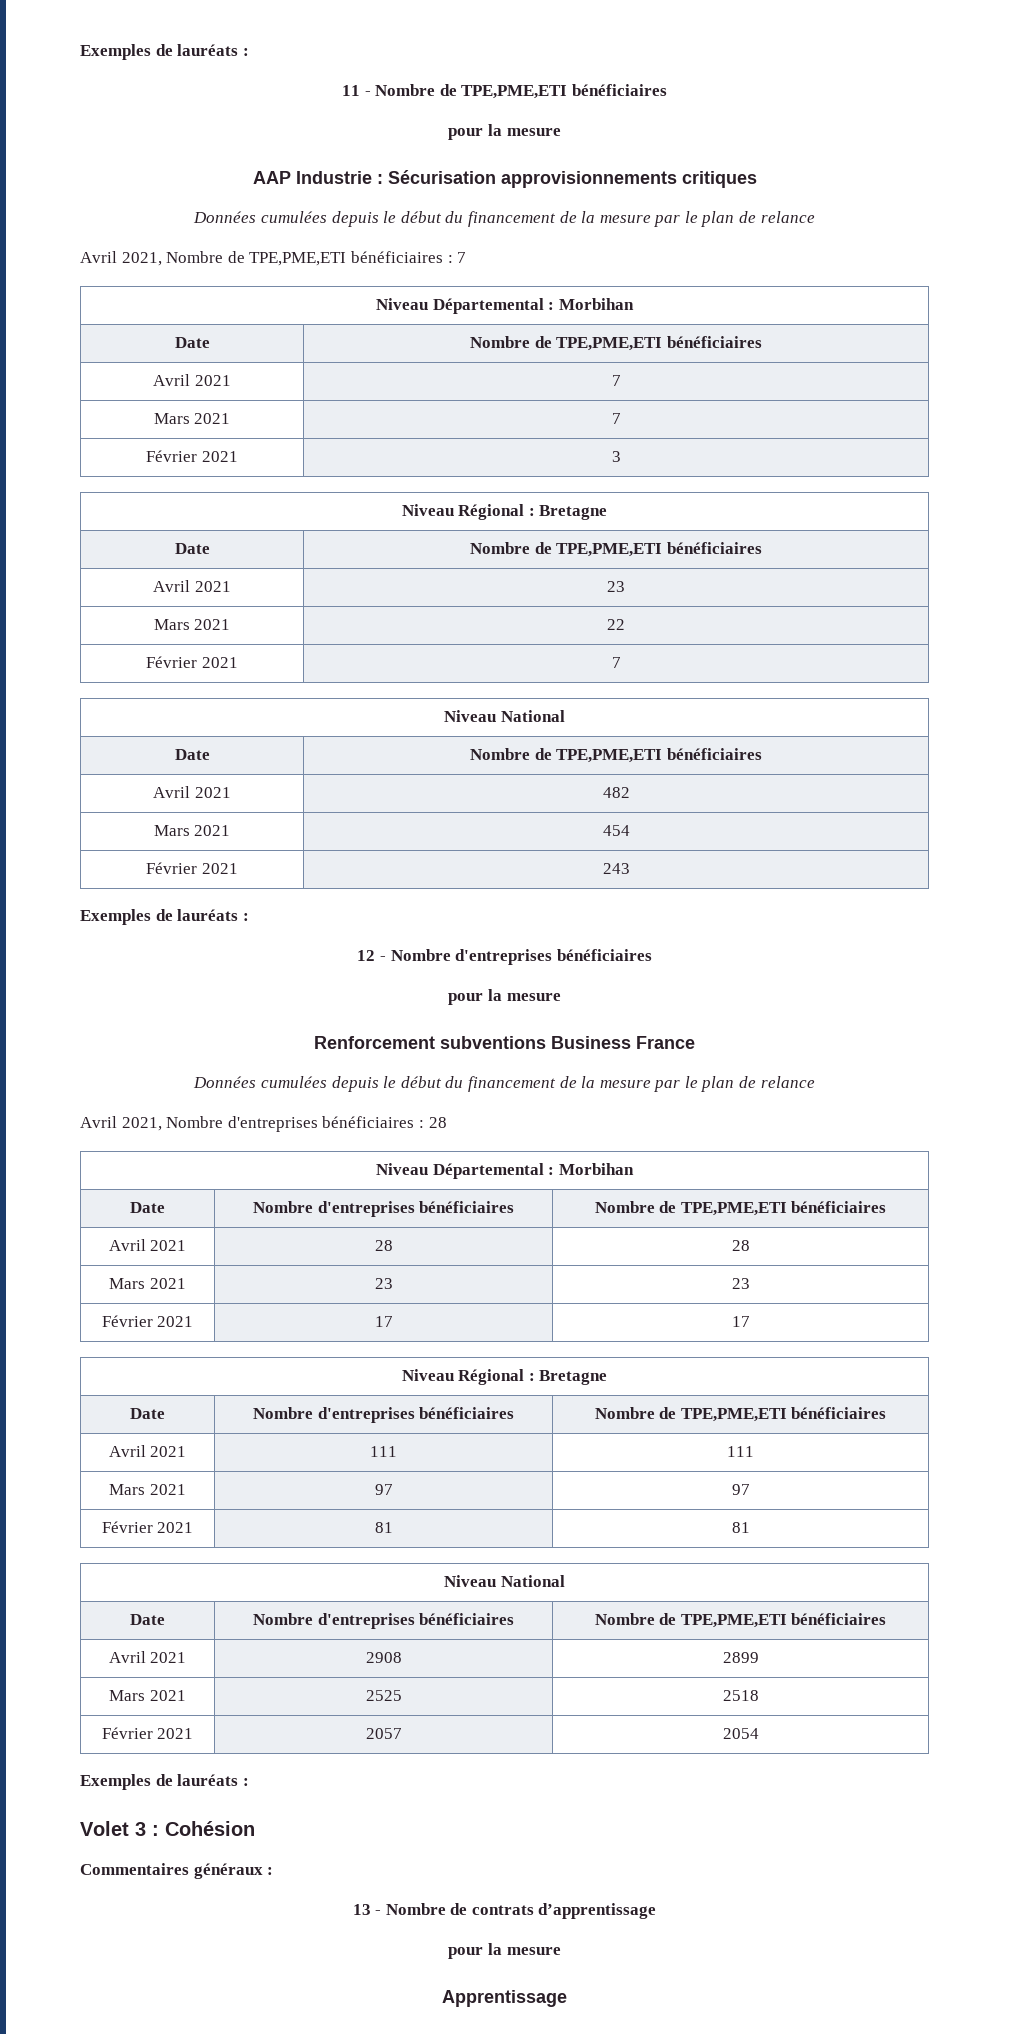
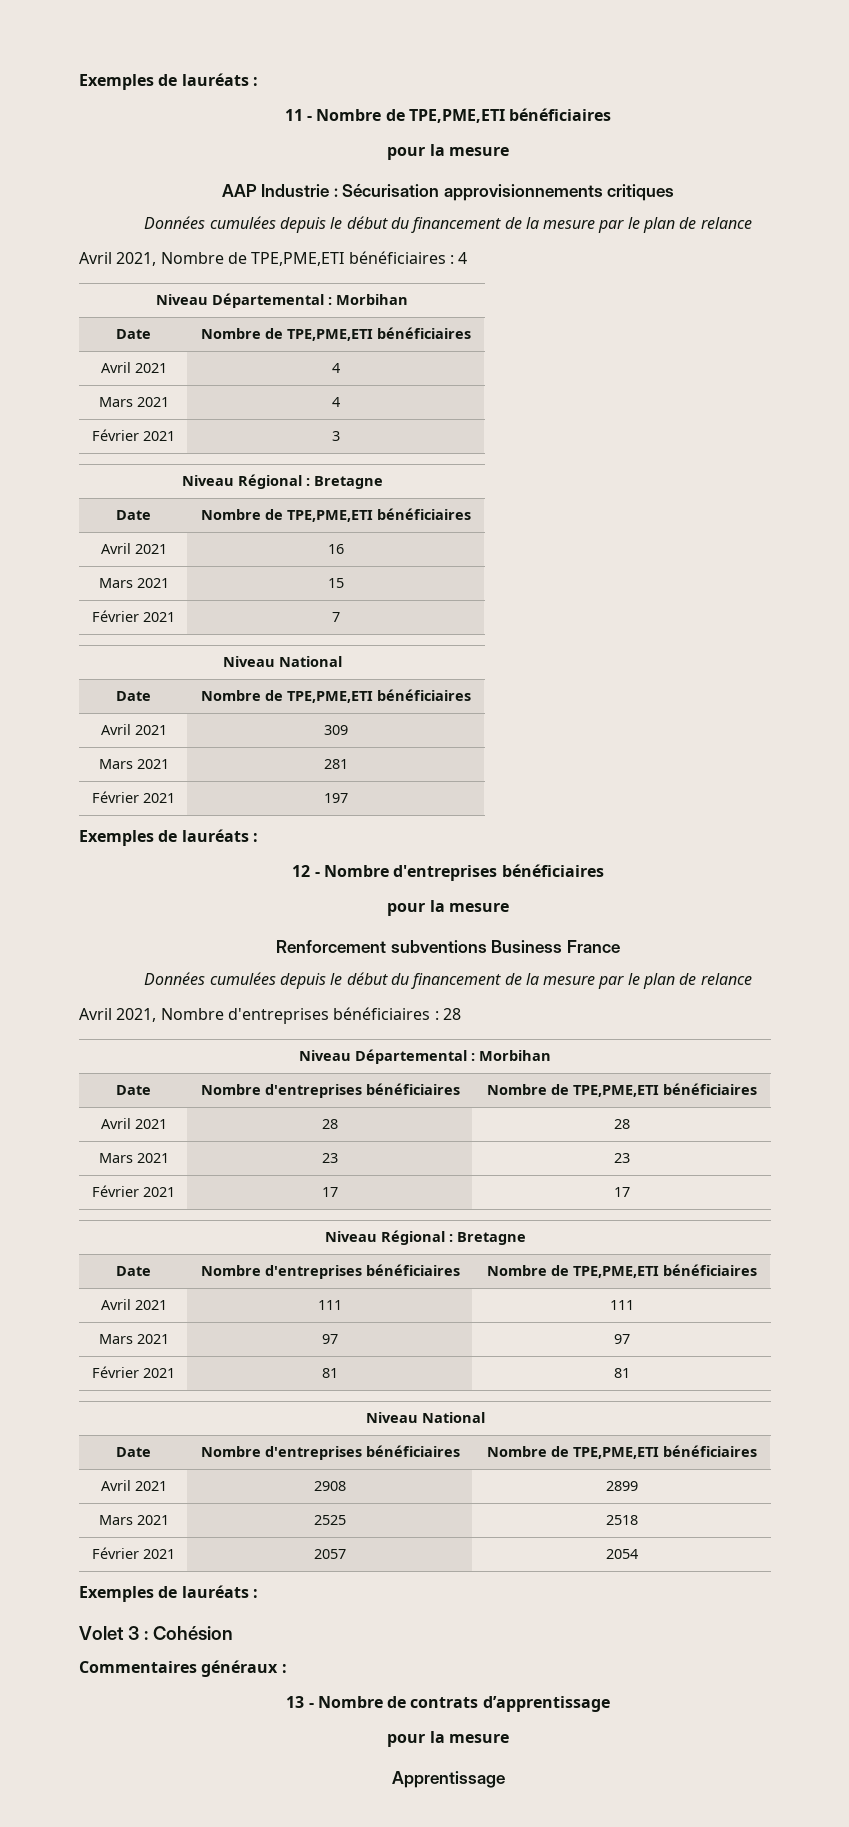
- Avril 2021, Nombre de TPE,PME,ETI bénéficiaires : 7
+ Avril 2021, Nombre de TPE,PME,ETI bénéficiaires : 4
- Avril 2021 | 7
- Mars 2021 | 7
+ Avril 2021 | 4
+ Mars 2021 | 4
- Avril 2021 | 23
- Mars 2021 | 22
+ Avril 2021 | 16
+ Mars 2021 | 15
- Avril 2021 | 482
- Mars 2021 | 454
- Février 2021 | 243
+ Avril 2021 | 309
+ Mars 2021 | 281
+ Février 2021 | 197

